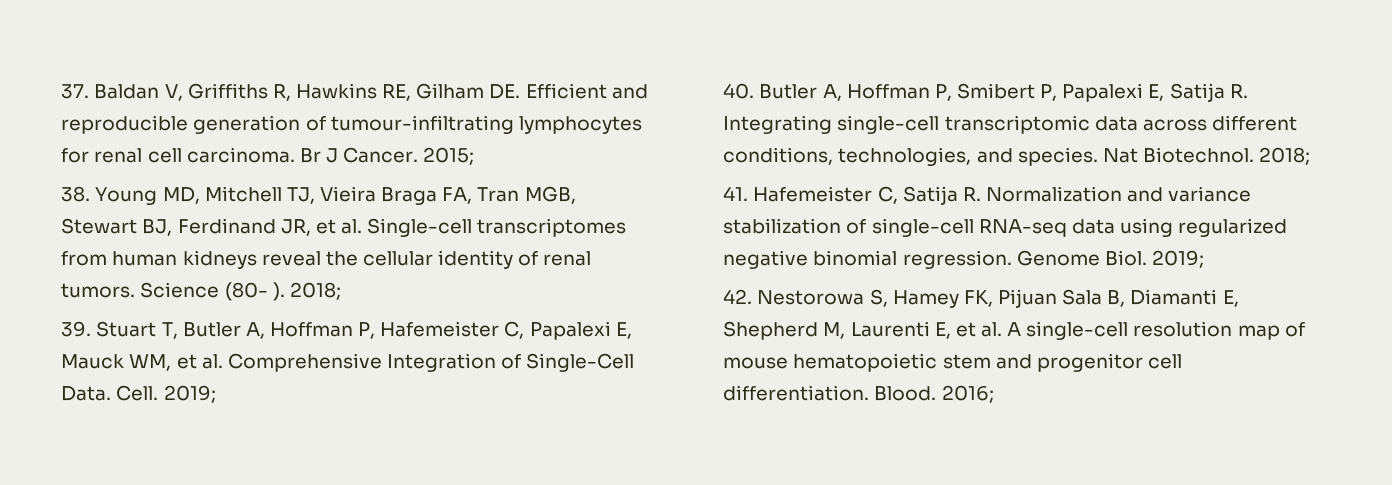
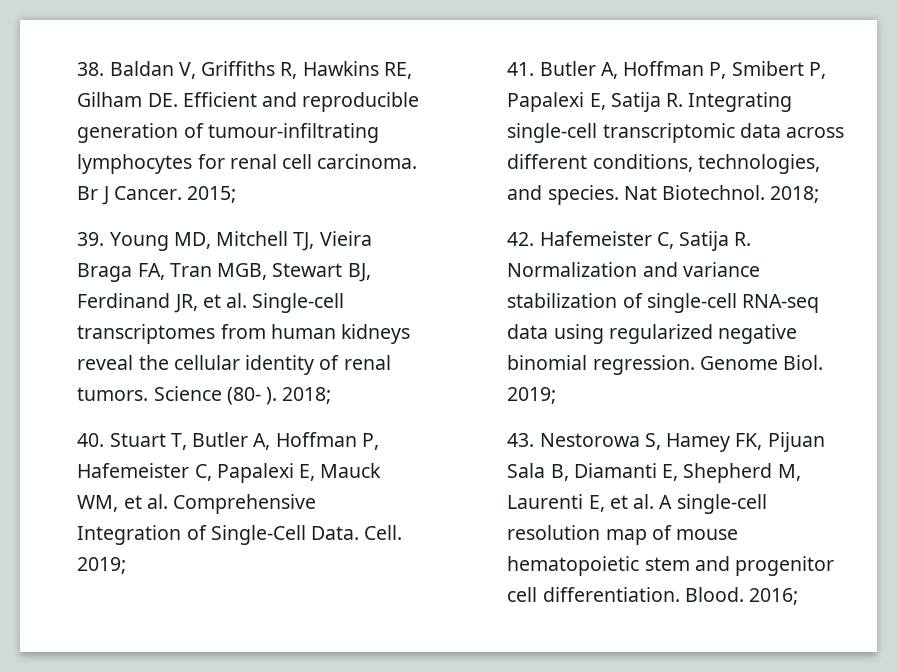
- 37. Baldan V, Griffiths R, Hawkins RE, Gilham DE. Efficient and reproducible generation of tumour-infiltrating lymphocytes for renal cell carcinoma.
+ 38. Baldan V, Griffiths R, Hawkins RE, Gilham DE. Efficient and reproducible generation of tumour-infiltrating lymphocytes for renal cell carcinoma.
- 38. Young MD, Mitchell TJ, Vieira Braga FA, Tran MGB, Stewart BJ, Ferdinand JR, et al. Single-cell transcriptomes from human kidneys reveal the cellular identity of renal tumors.
+ 39. Young MD, Mitchell TJ, Vieira Braga FA, Tran MGB, Stewart BJ, Ferdinand JR, et al. Single-cell transcriptomes from human kidneys reveal the cellular identity of renal tumors.
- 39. Stuart T, Butler A, Hoffman P, Hafemeister C, Papalexi E, Mauck WM, et al. Comprehensive Integration of Single-Cell Data.
+ 40. Stuart T, Butler A, Hoffman P, Hafemeister C, Papalexi E, Mauck WM, et al. Comprehensive Integration of Single-Cell Data.
- 40. Butler A, Hoffman P, Smibert P, Papalexi E, Satija R. Integrating single-cell transcriptomic data across different conditions, technologies, and species.
+ 41. Butler A, Hoffman P, Smibert P, Papalexi E, Satija R. Integrating single-cell transcriptomic data across different conditions, technologies, and species.
- 41. Hafemeister C, Satija R. Normalization and variance stabilization of single-cell RNA-seq data using regularized negative binomial regression.
+ 42. Hafemeister C, Satija R. Normalization and variance stabilization of single-cell RNA-seq data using regularized negative binomial regression.
- 42. Nestorowa S, Hamey FK, Pijuan Sala B, Diamanti E, Shepherd M, Laurenti E, et al. A single-cell resolution map of mouse hematopoietic stem and progenitor cell differentiation.
+ 43. Nestorowa S, Hamey FK, Pijuan Sala B, Diamanti E, Shepherd M, Laurenti E, et al. A single-cell resolution map of mouse hematopoietic stem and progenitor cell differentiation.

